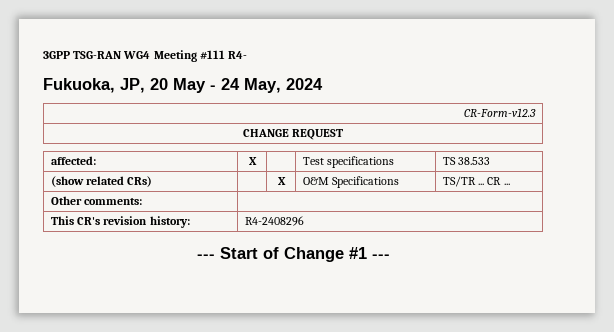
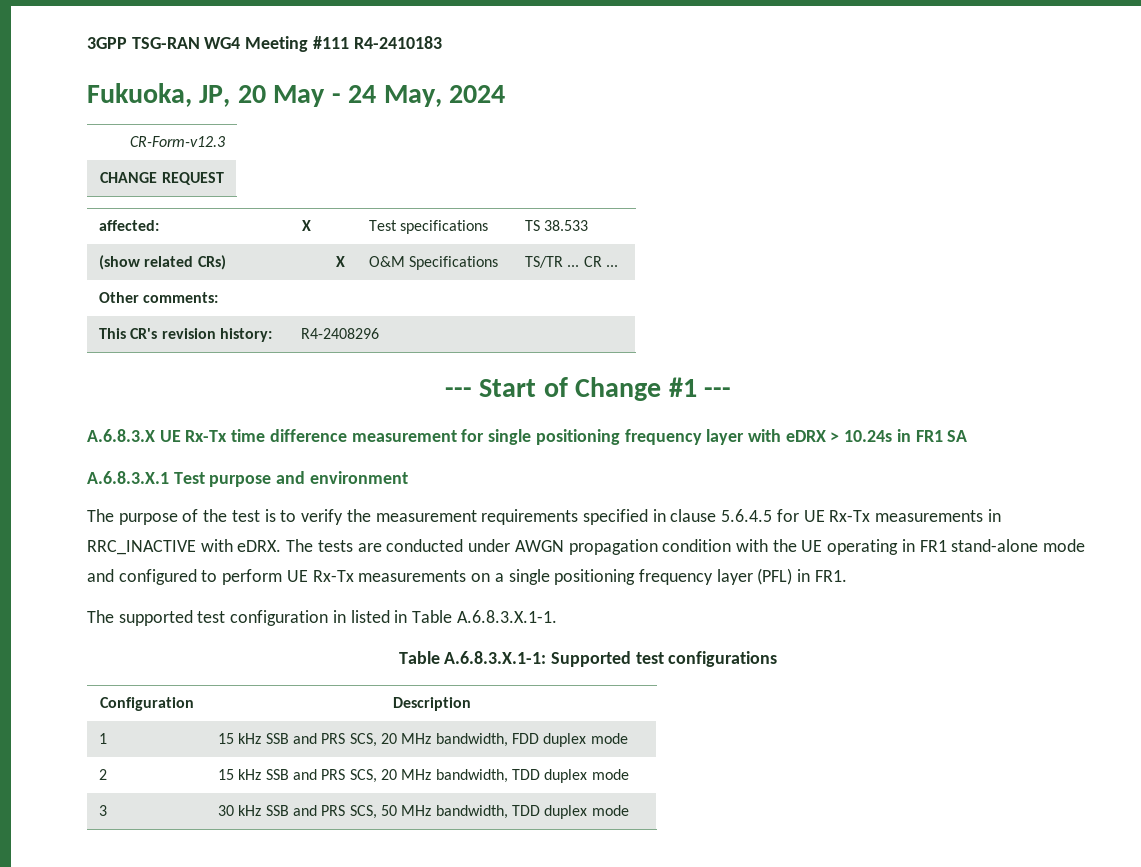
- 3GPP TSG-RAN WG4 Meeting #111 R4-
+ 3GPP TSG-RAN WG4 Meeting #111 R4-2410183
+ A.6.8.3.X UE Rx-Tx time difference measurement for single positioning frequency layer with eDRX > 10.24s in FR1 SA
+ A.6.8.3.X.1 Test purpose and environment
+ The purpose of the test is to verify the measurement requirements specified in clause 5.6.4.5 for UE Rx-Tx measurements in RRC_INACTIVE with eDRX. The tests are conducted under AWGN propagation condition with the UE operating in FR1 stand-alone mode and configured to perform UE Rx-Tx measurements on a single positioning frequency layer (PFL) in FR1.
+ The supported test configuration in listed in Table A.6.8.3.X.1-1.
+ Table A.6.8.3.X.1-1: Supported test configurations
+ Configuration | Description
+ 1 | 15 kHz SSB and PRS SCS, 20 MHz bandwidth, FDD duplex mode
+ 2 | 15 kHz SSB and PRS SCS, 20 MHz bandwidth, TDD duplex mode
+ 3 | 30 kHz SSB and PRS SCS, 50 MHz bandwidth, TDD duplex mode

